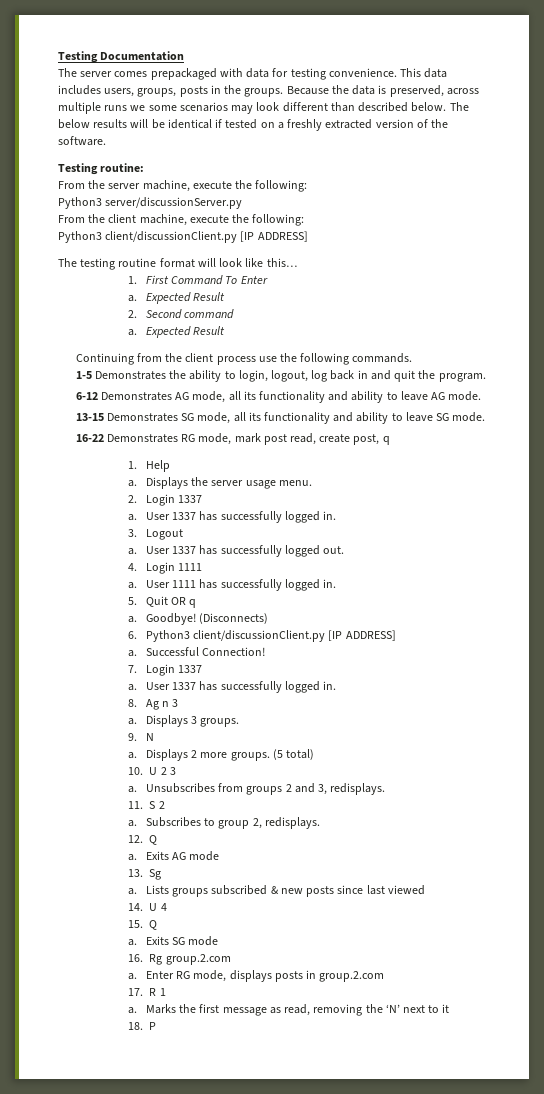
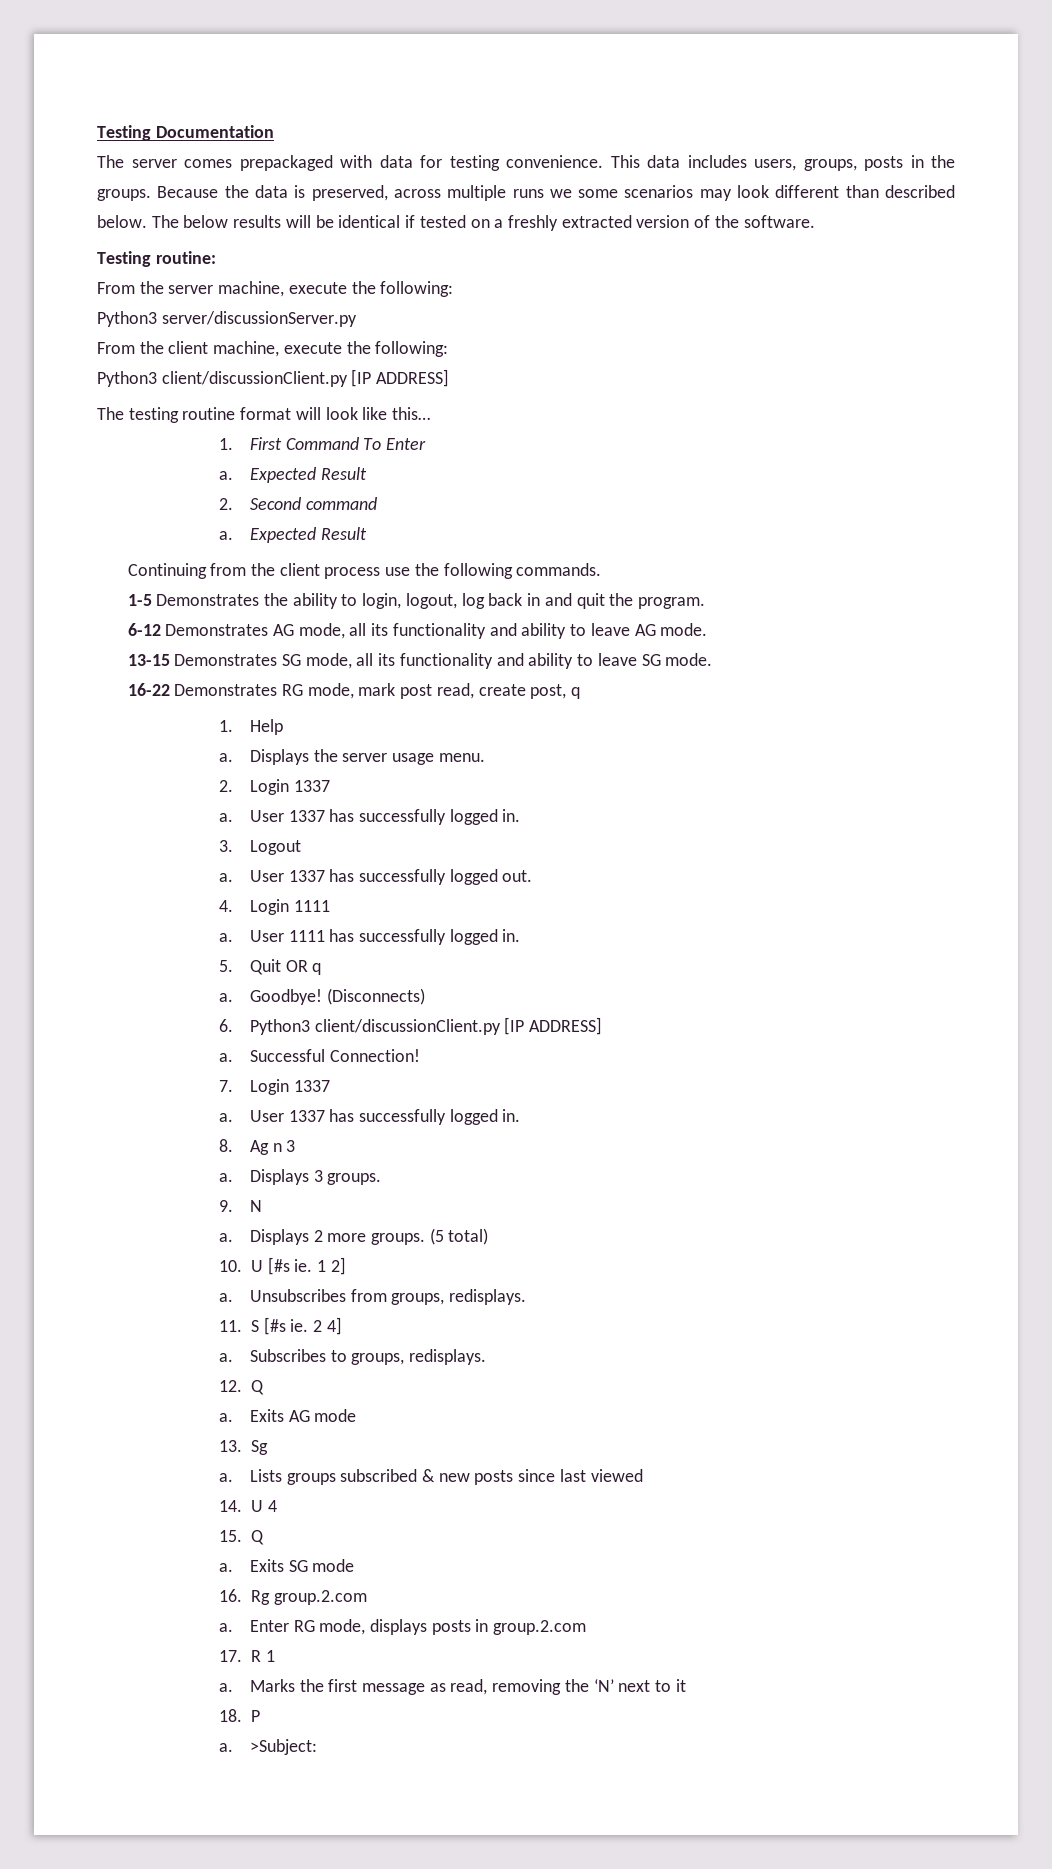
- 10. U 2 3
+ 10. U [#s ie. 1 2]
- Unsubscribes from groups 2 and 3, redisplays.
+ Unsubscribes from groups, redisplays.
- 11. S 2
+ 11. S [#s ie. 2 4]
- Subscribes to group 2, redisplays.
+ Subscribes to groups, redisplays.
+ a. >Subject:

